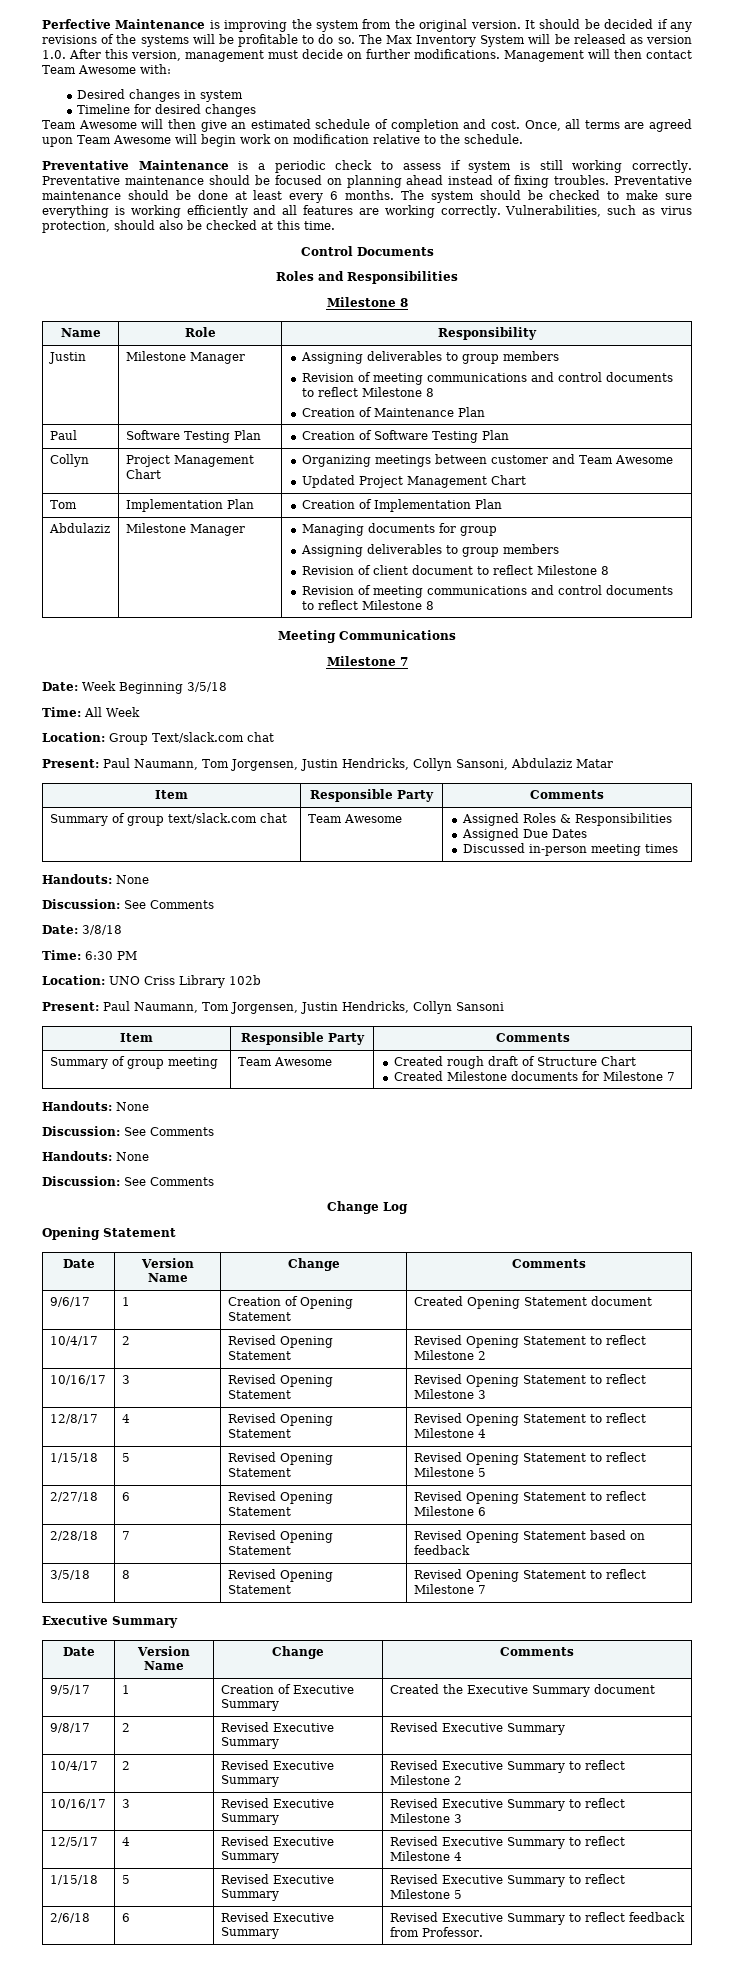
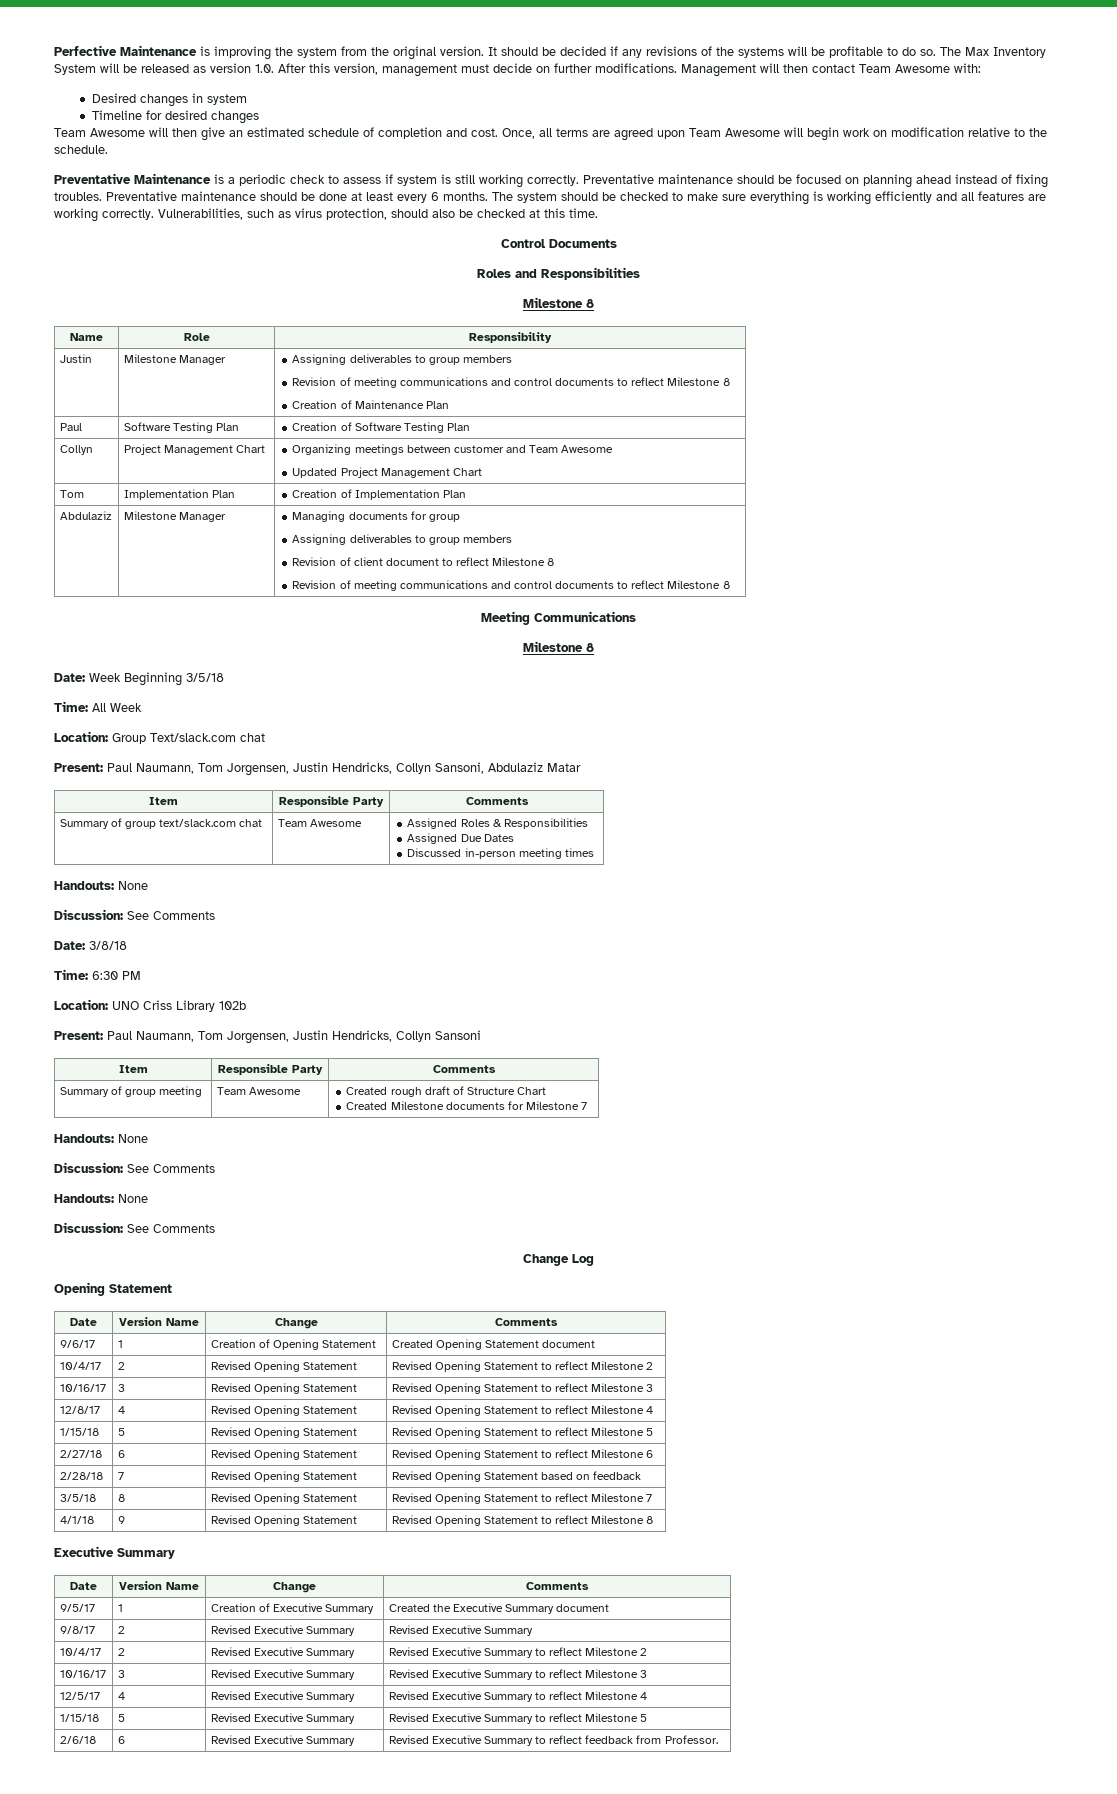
  Meeting Communications
- Milestone 7
+ Milestone 8
+ 4/1/18 | 9 | Revised Opening Statement | Revised Opening Statement to reflect Milestone 8

